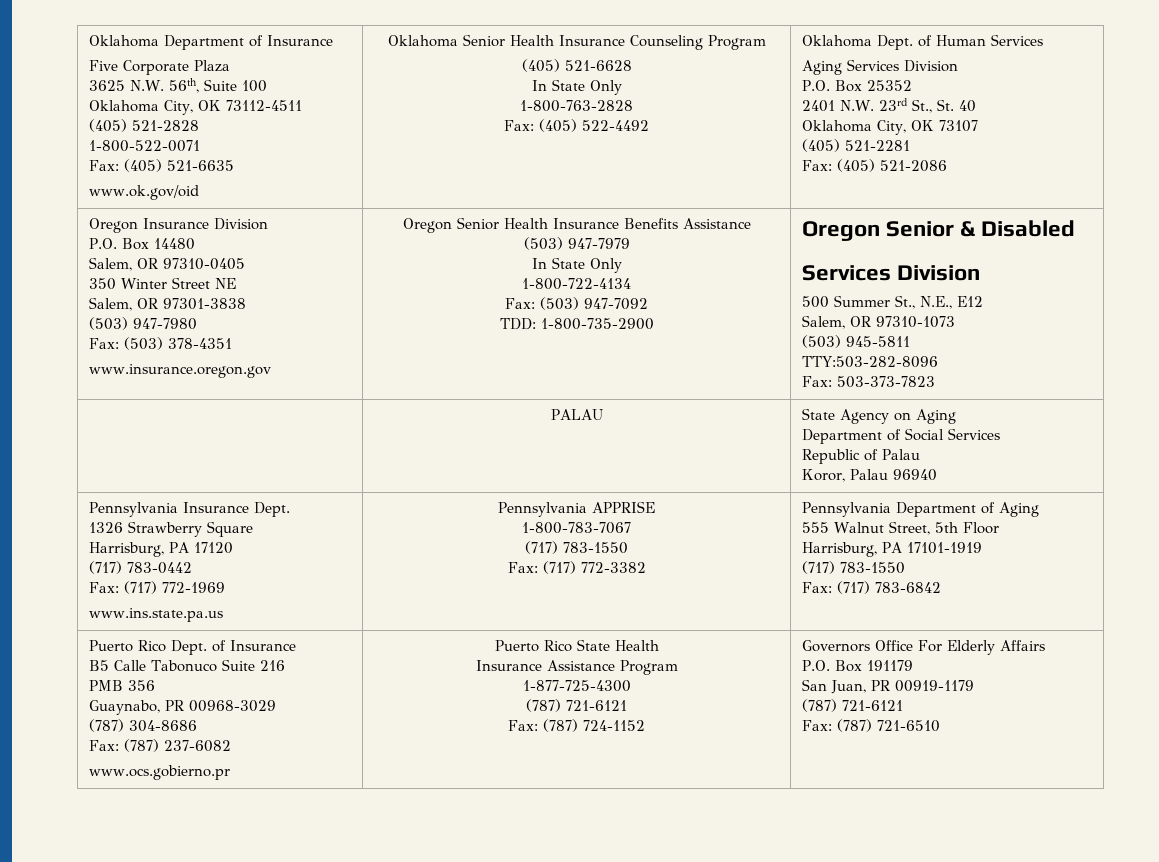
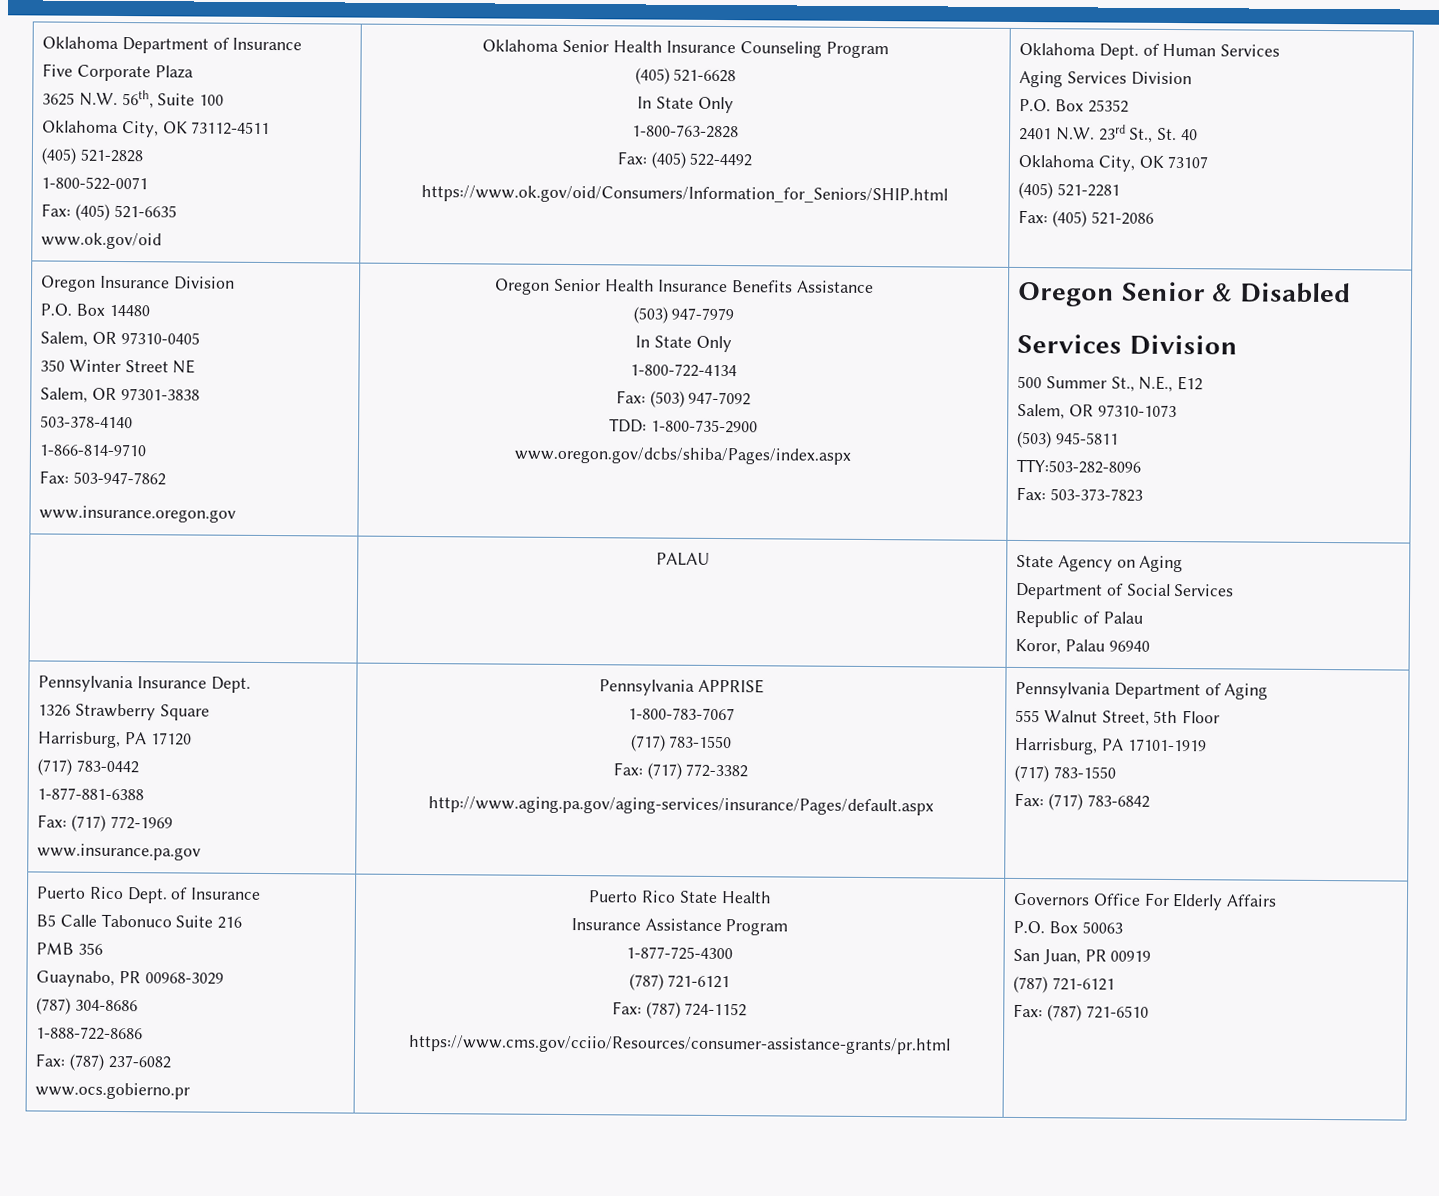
+ https://www.ok.gov/oid/Consumers/Information_for_Seniors/SHIP.html
- (503) 947-7980
- Fax: (503) 378-4351
+ 503-378-4140
+ 1-866-814-9710
+ Fax: 503-947-7862
+ www.oregon.gov/dcbs/shiba/Pages/index.aspx
+ 1-877-881-6388
- www.ins.state.pa.us
+ www.insurance.pa.gov
+ http://www.aging.pa.gov/aging-services/insurance/Pages/default.aspx
+ 1-888-722-8686
+ https://www.cms.gov/cciio/Resources/consumer-assistance-grants/pr.html
- P.O. Box 191179
+ P.O. Box 50063
- San Juan, PR 00919-1179
+ San Juan, PR 00919

